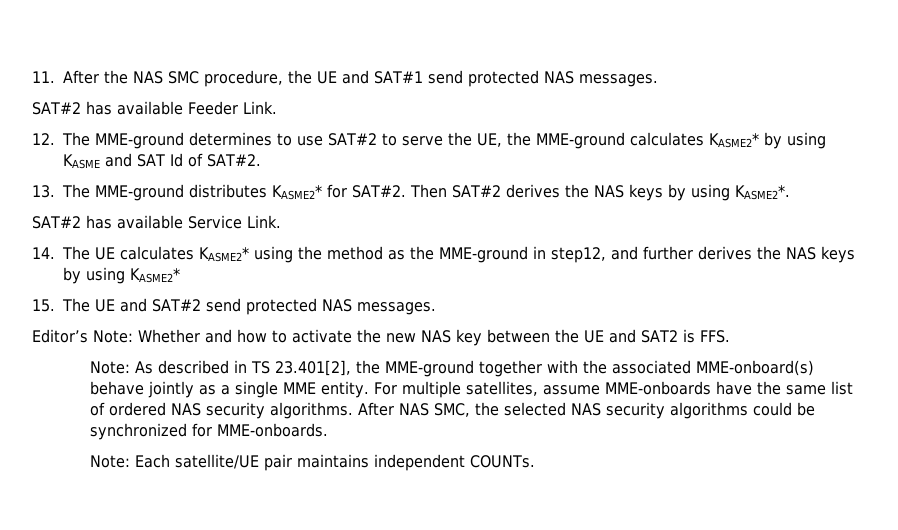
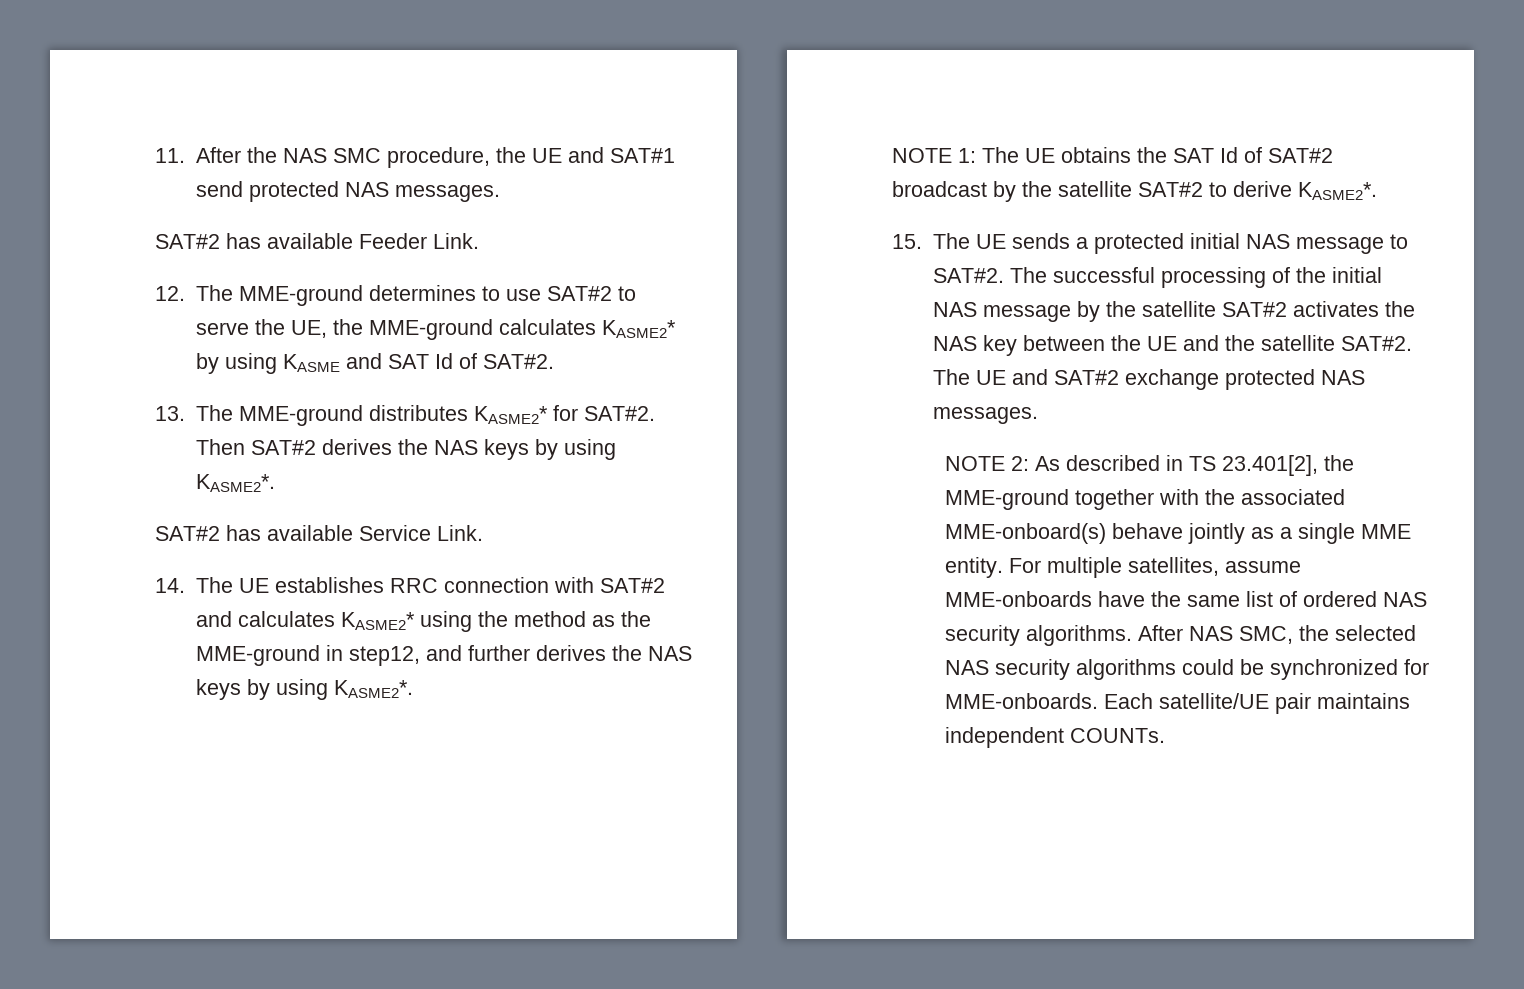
- 14. The UE calculates KASME2* using the method as the MME-ground in step12, and further derives the NAS keys by using KASME2*
- 15. The UE and SAT#2 send protected NAS messages.
- Editor’s Note: Whether and how to activate the new NAS key between the UE and SAT2 is FFS.
- Note: As described in TS 23.401[2], the MME-ground together with the associated MME-onboard(s) behave jointly as a single MME entity.
+ 14. The UE establishes RRC connection with SAT#2 and calculates KASME2* using the method as the MME-ground in step12, and further derives the NAS keys by using KASME2*.
+ NOTE 1: The UE obtains the SAT Id of SAT#2 broadcast by the satellite SAT#2 to derive KASME2*.
+ 15. The UE sends a protected initial NAS message to SAT#2. The successful processing of the initial NAS message by the satellite SAT#2 activates the NAS key between the UE and the satellite SAT#2. The UE and SAT#2 exchange protected NAS messages.
+ NOTE 2: As described in TS 23.401[2], the MME-ground together with the associated MME-onboard(s) behave jointly as a single MME entity.
- After NAS SMC, the selected NAS security algorithms could be synchronized for MME-onboards.
- Note: Each satellite/UE pair maintains independent COUNTs.
+ After NAS SMC, the selected NAS security algorithms could be synchronized for MME-onboards. Each satellite/UE pair maintains independent COUNTs.

